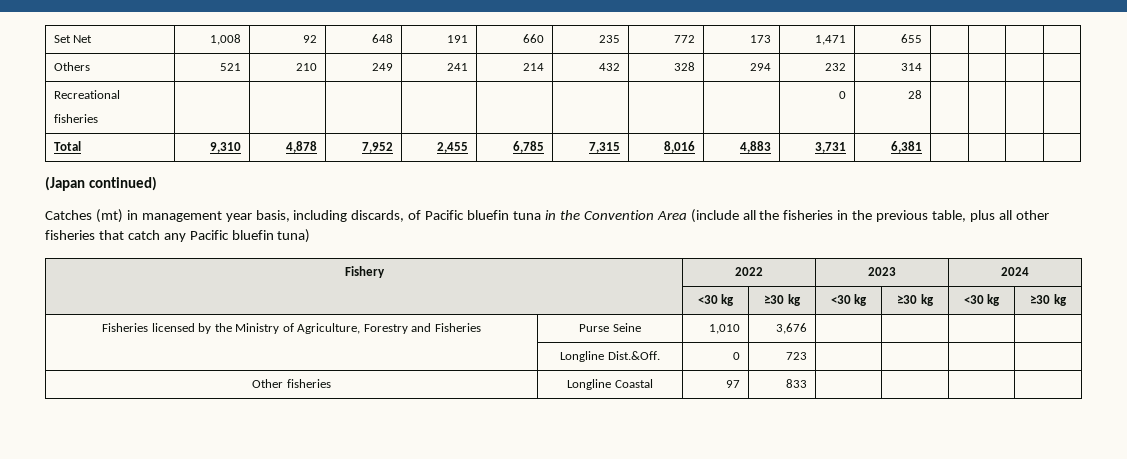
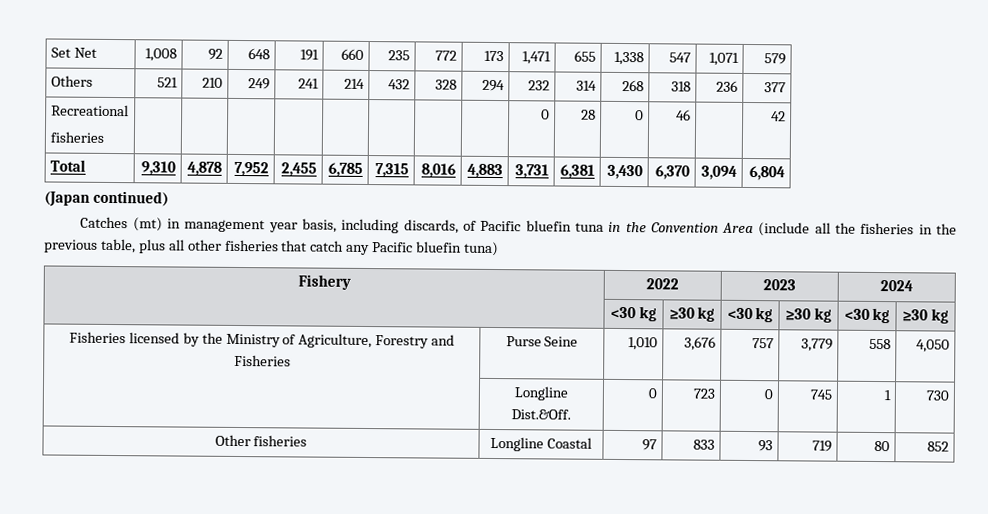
- Set Net | 1,008 | 92 | 648 | 191 | 660 | 235 | 772 | 173 | 1,471 | 655 | | | |
+ Set Net | 1,008 | 92 | 648 | 191 | 660 | 235 | 772 | 173 | 1,471 | 655 | 1,338 | 547 | 1,071 | 579
- Others | 521 | 210 | 249 | 241 | 214 | 432 | 328 | 294 | 232 | 314 | | | |
+ Others | 521 | 210 | 249 | 241 | 214 | 432 | 328 | 294 | 232 | 314 | 268 | 318 | 236 | 377
  Recreational
- fisheries | | | | | | | | | 0 | 28 | | | |
+ fisheries | | | | | | | | | 0 | 28 | 0 | 46 | | 42
- Total | 9,310 | 4,878 | 7,952 | 2,455 | 6,785 | 7,315 | 8,016 | 4,883 | 3,731 | 6,381 | | | |
+ Total | 9,310 | 4,878 | 7,952 | 2,455 | 6,785 | 7,315 | 8,016 | 4,883 | 3,731 | 6,381 | 3,430 | 6,370 | 3,094 | 6,804
- Fisheries licensed by the Ministry of Agriculture, Forestry and Fisheries | Purse Seine | 1,010 | 3,676 | | | |
+ Fisheries licensed by the Ministry of Agriculture, Forestry and Fisheries | Purse Seine | 1,010 | 3,676 | 757 | 3,779 | 558 | 4,050
- | Longline Dist.&Off. | 0 | 723 | | | |
+ | Longline Dist.&Off. | 0 | 723 | 0 | 745 | 1 | 730
- Other fisheries | Longline Coastal | 97 | 833 | | | |
+ Other fisheries | Longline Coastal | 97 | 833 | 93 | 719 | 80 | 852

